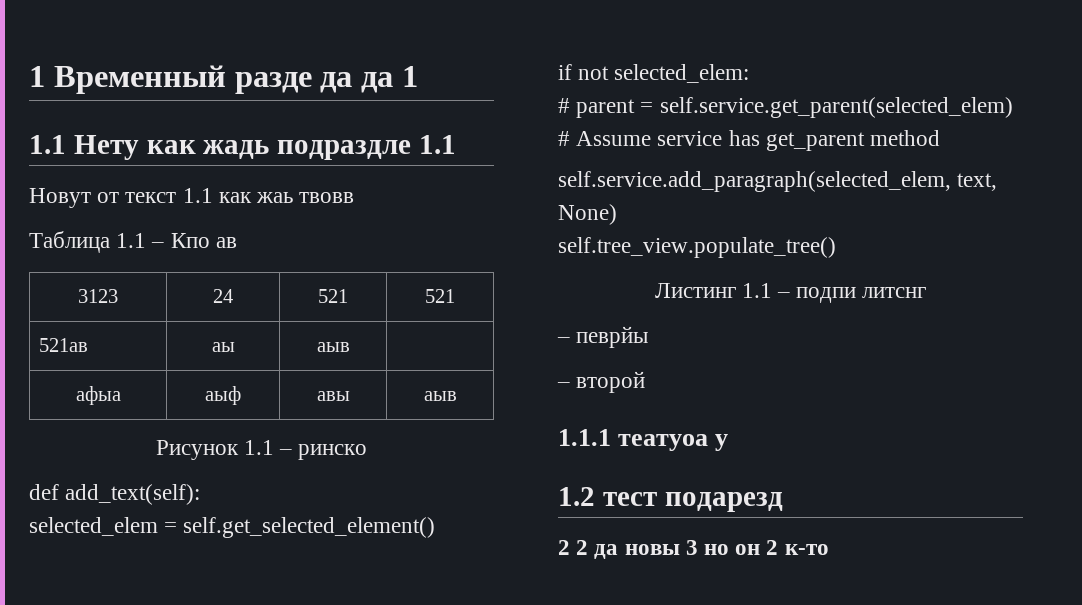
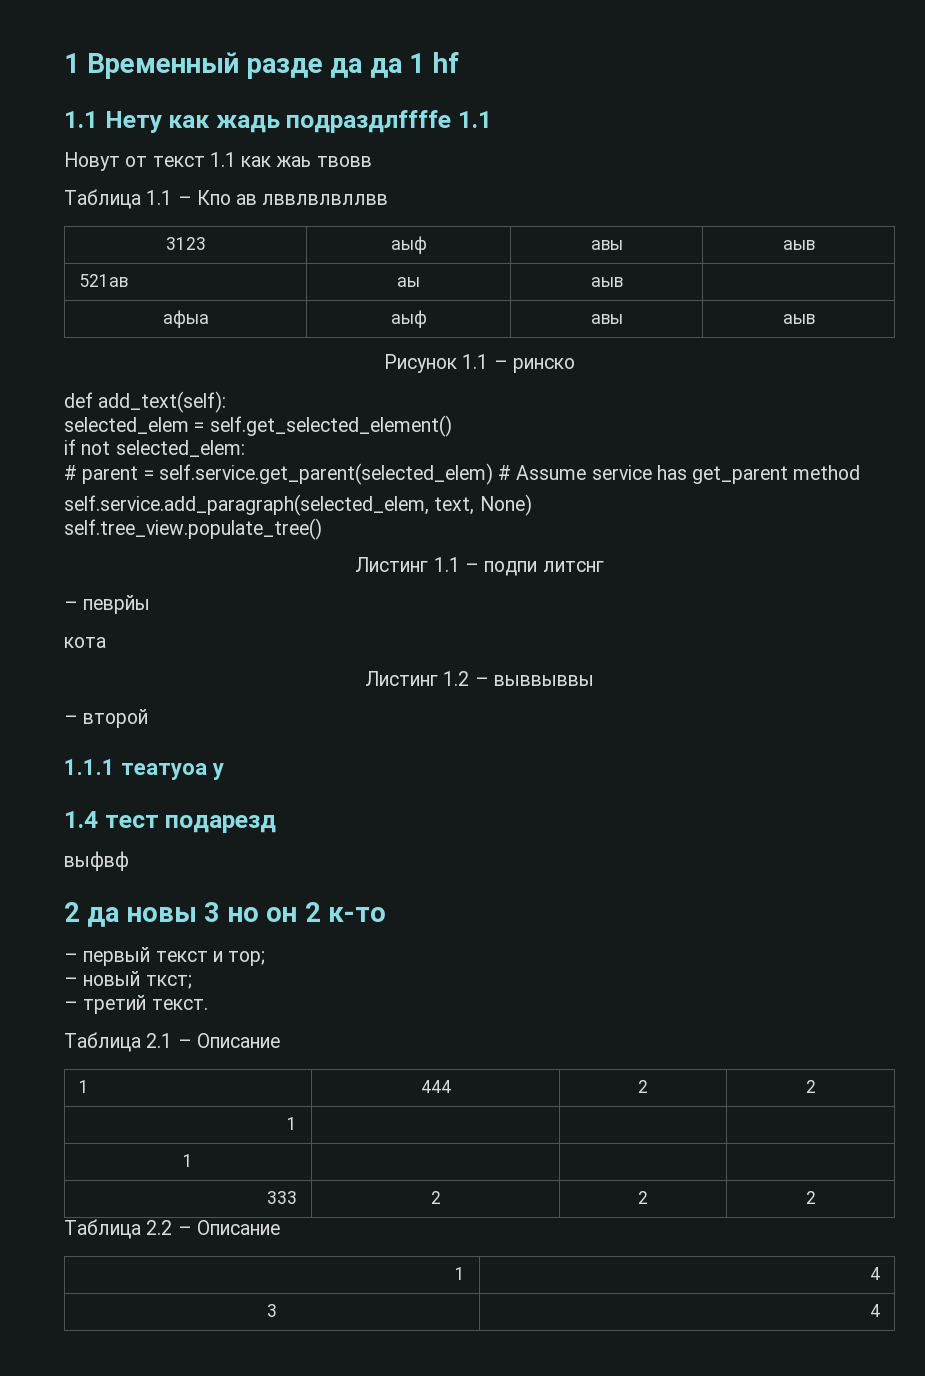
- 1 Временный разде да да 1
+ 1 Временный разде да да 1 hf
- 1.1 Нету как жадь подраздле 1.1
+ 1.1 Нету как жадь подраздлffffе 1.1
- Таблица 1.1 – Кпо ав
+ Таблица 1.1 – Кпо ав лввлвлвллвв
- 3123 | 24 | 521 | 521
+ 3123 | аыф | авы | аыв
+ кота
+ Листинг 1.2 – выввыввы
- 1.2 тест подарезд
+ 1.4 тест подарезд
- 2 2 да новы 3 но он 2 к-то
+ выфвф
+ 2 да новы 3 но он 2 к-то
+ – первый текст и тор;
+ – новый ткст;
+ – третий текст.
+ Таблица 2.1 – Описание
+ 1 | 444 | 2 | 2
+ 1 | | |
+ 1 | | |
+ 333 | 2 | 2 | 2
+ Таблица 2.2 – Описание
+ 1 | 4
+ 3 | 4

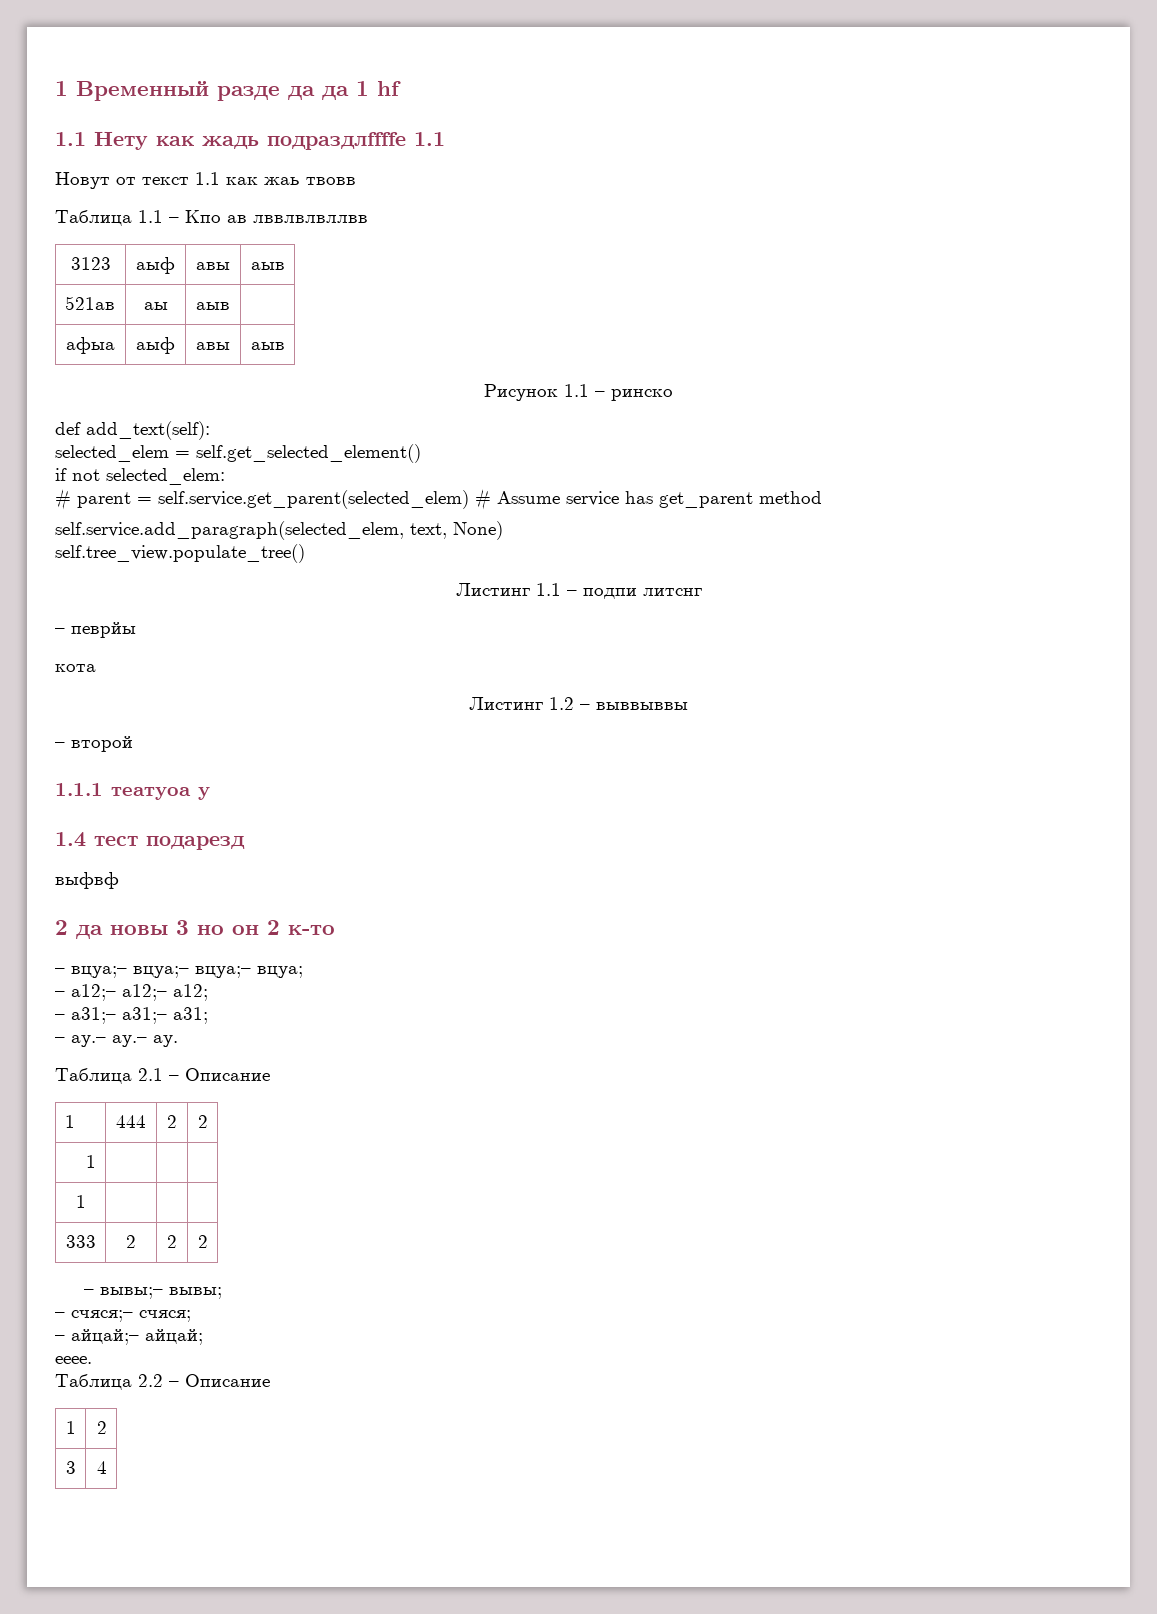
- – первый текст и тор;
- – новый ткст;
- – третий текст.
+ – вцуа;– вцуа;– вцуа;– вцуа;
+ – а12;– а12;– а12;
+ – а31;– а31;– а31;
+ – ау.– ау.– ау.
+ – вывы;– вывы;
+ – счяся;– счяся;
+ – айцай;– айцай;
+ eeee.
- 1 | 4
+ 1 | 2

